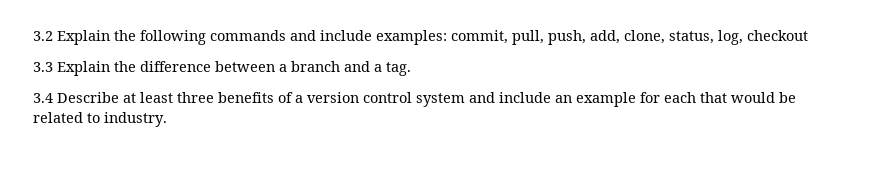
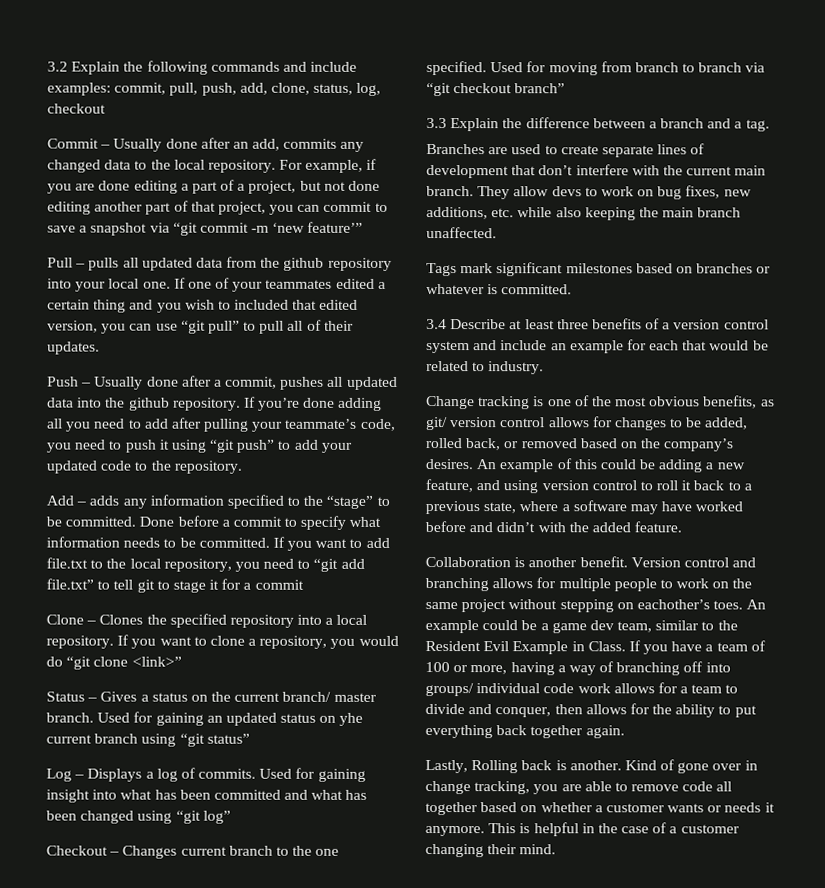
+ Commit – Usually done after an add, commits any changed data to the local repository. For example, if you are done editing a part of a project, but not done editing another part of that project, you can commit to save a snapshot via “git commit -m ‘new feature’”
+ Pull – pulls all updated data from the github repository into your local one. If one of your teammates edited a certain thing and you wish to included that edited version, you can use “git pull” to pull all of their updates.
+ Push – Usually done after a commit, pushes all updated data into the github repository. If you’re done adding all you need to add after pulling your teammate’s code, you need to push it using “git push” to add your updated code to the repository.
+ Add – adds any information specified to the “stage” to be committed. Done before a commit to specify what information needs to be committed. If you want to add file.txt to the local repository, you need to “git add file.txt” to tell git to stage it for a commit
+ Clone – Clones the specified repository into a local repository. If you want to clone a repository, you would do “git clone <link>”
+ Status – Gives a status on the current branch/ master branch. Used for gaining an updated status on yhe current branch using “git status”
+ Log – Displays a log of commits. Used for gaining insight into what has been committed and what has been changed using “git log”
+ Checkout – Changes current branch to the one specified. Used for moving from branch to branch via “git checkout branch”
+ Branches are used to create separate lines of development that don’t interfere with the current main branch. They allow devs to work on bug fixes, new additions, etc. while also keeping the main branch unaffected.
+ Tags mark significant milestones based on branches or whatever is committed.
+ Change tracking is one of the most obvious benefits, as git/ version control allows for changes to be added, rolled back, or removed based on the company’s desires. An example of this could be adding a new feature, and using version control to roll it back to a previous state, where a software may have worked before and didn’t with the added feature.
+ Collaboration is another benefit. Version control and branching allows for multiple people to work on the same project without stepping on eachother’s toes. An example could be a game dev team, similar to the Resident Evil Example in Class. If you have a team of 100 or more, having a way of branching off into groups/ individual code work allows for a team to divide and conquer, then allows for the ability to put everything back together again.
+ Lastly, Rolling back is another. Kind of gone over in change tracking, you are able to remove code all together based on whether a customer wants or needs it anymore. This is helpful in the case of a customer changing their mind.

